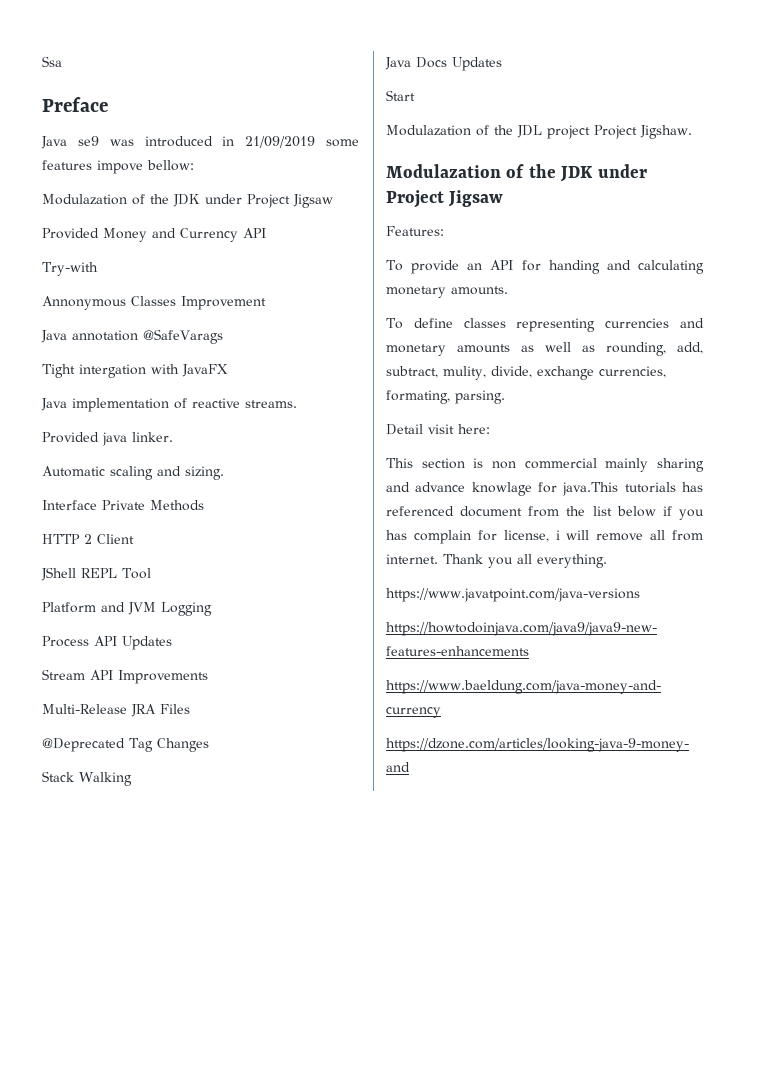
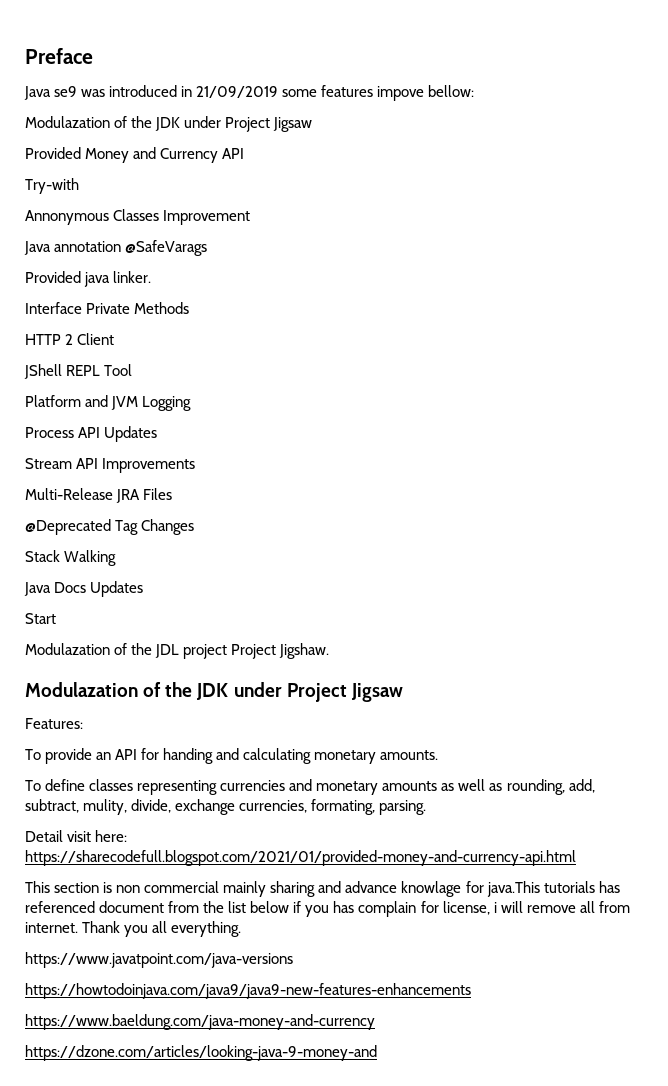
- Ssa
- Tight intergation with JavaFX
- Java implementation of reactive streams.
- Automatic scaling and sizing.
- Detail visit here:
+ Detail visit here: https://sharecodefull.blogspot.com/2021/01/provided-money-and-currency-api.html

